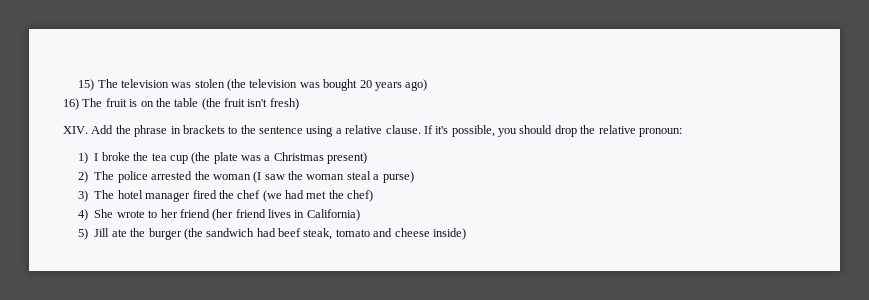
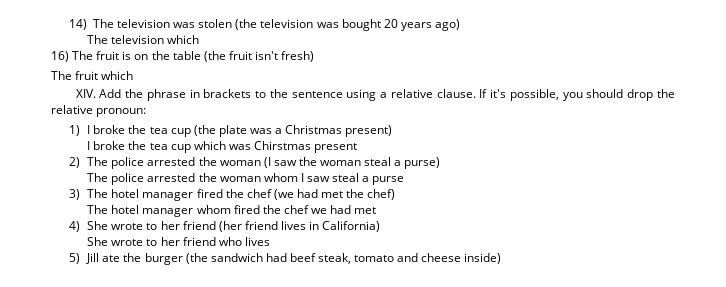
- 15) The television was stolen (the television was bought 20 years ago)
+ 14) The television was stolen (the television was bought 20 years ago)
+ The television which
+ The fruit which
+ I broke the tea cup which was Chirstmas present
+ The police arrested the woman whom I saw steal a purse
+ The hotel manager whom fired the chef we had met
+ She wrote to her friend who lives

